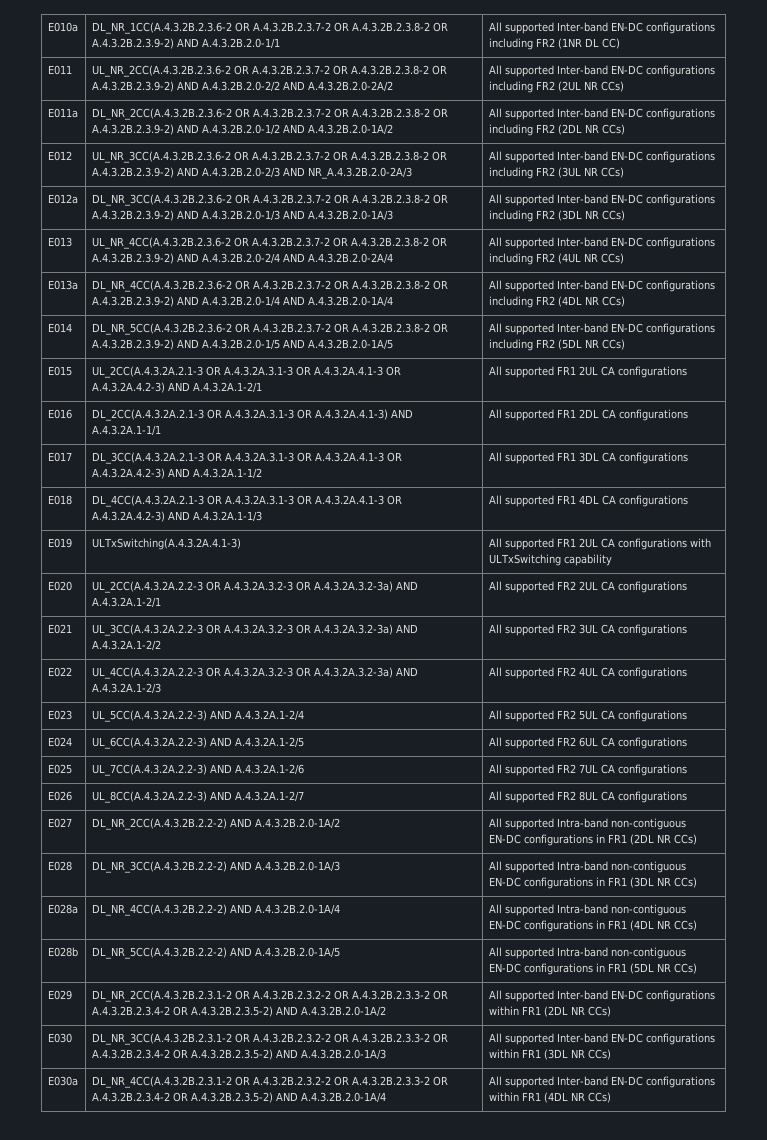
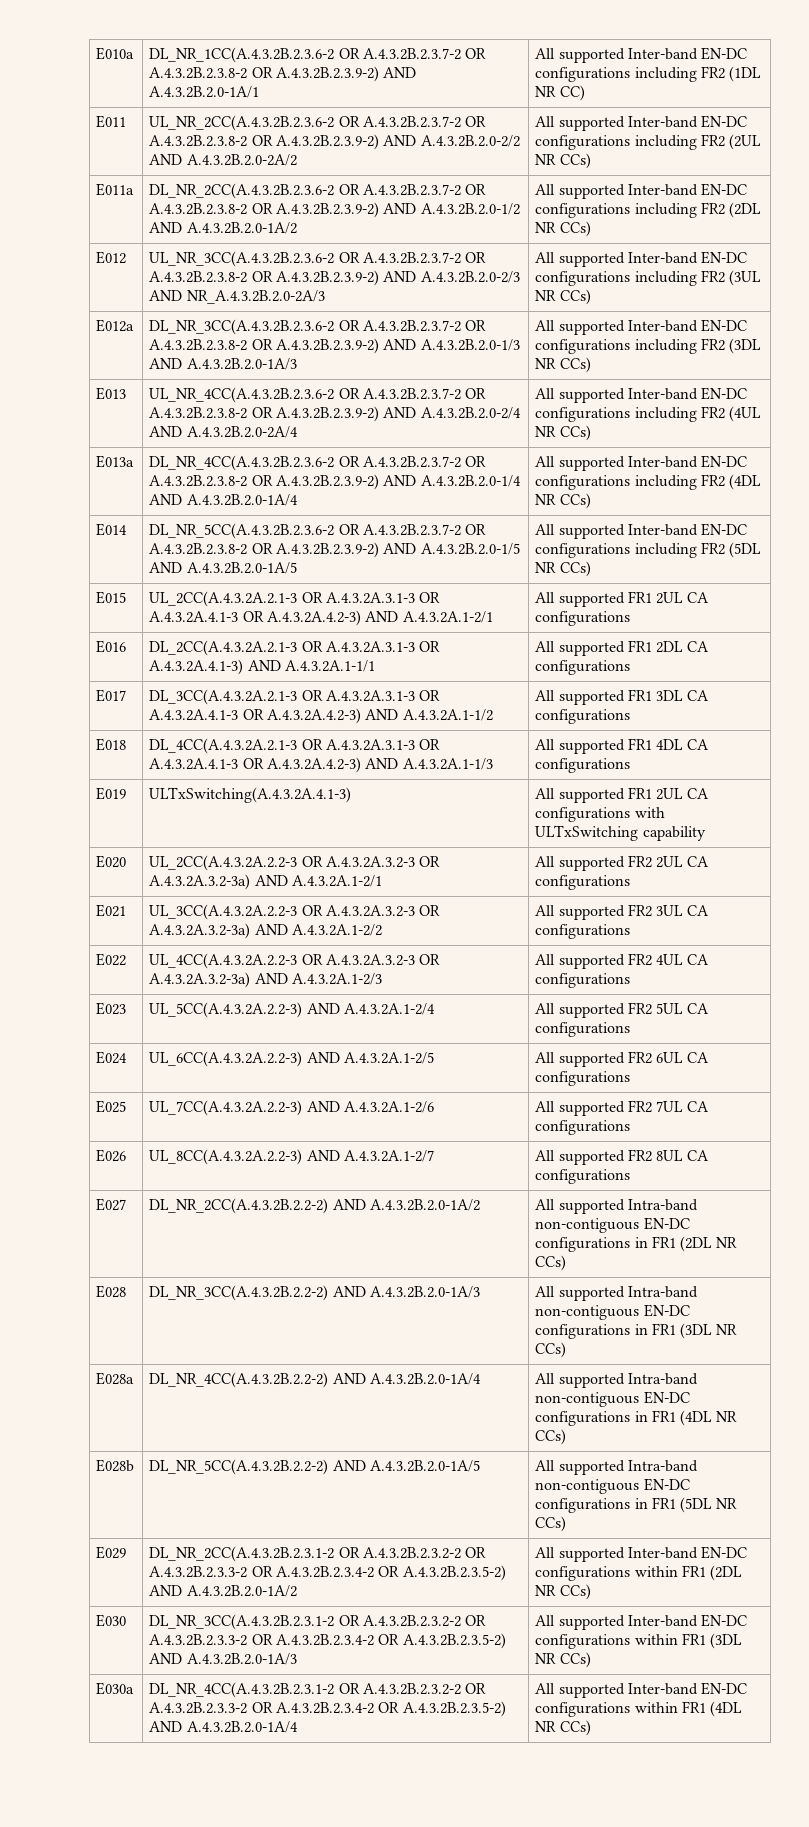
- E010a | DL_NR_1CC(A.4.3.2B.2.3.6-2 OR A.4.3.2B.2.3.7-2 OR A.4.3.2B.2.3.8-2 OR A.4.3.2B.2.3.9-2) AND A.4.3.2B.2.0-1/1 | All supported Inter-band EN-DC configurations including FR2 (1NR DL CC)
+ E010a | DL_NR_1CC(A.4.3.2B.2.3.6-2 OR A.4.3.2B.2.3.7-2 OR A.4.3.2B.2.3.8-2 OR A.4.3.2B.2.3.9-2) AND A.4.3.2B.2.0-1A/1 | All supported Inter-band EN-DC configurations including FR2 (1DL NR CC)

